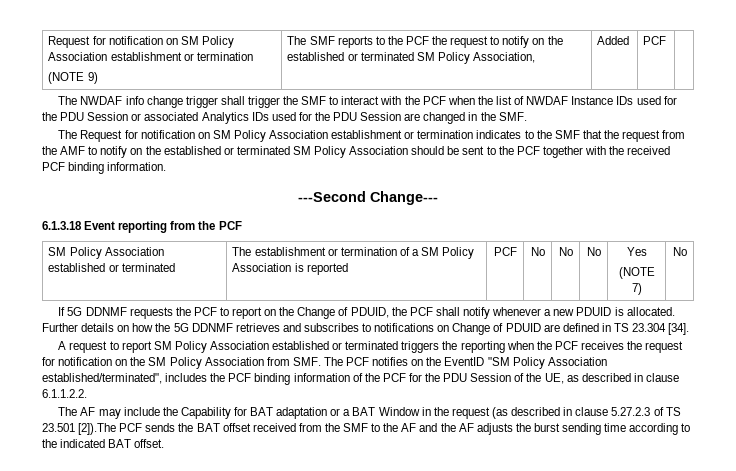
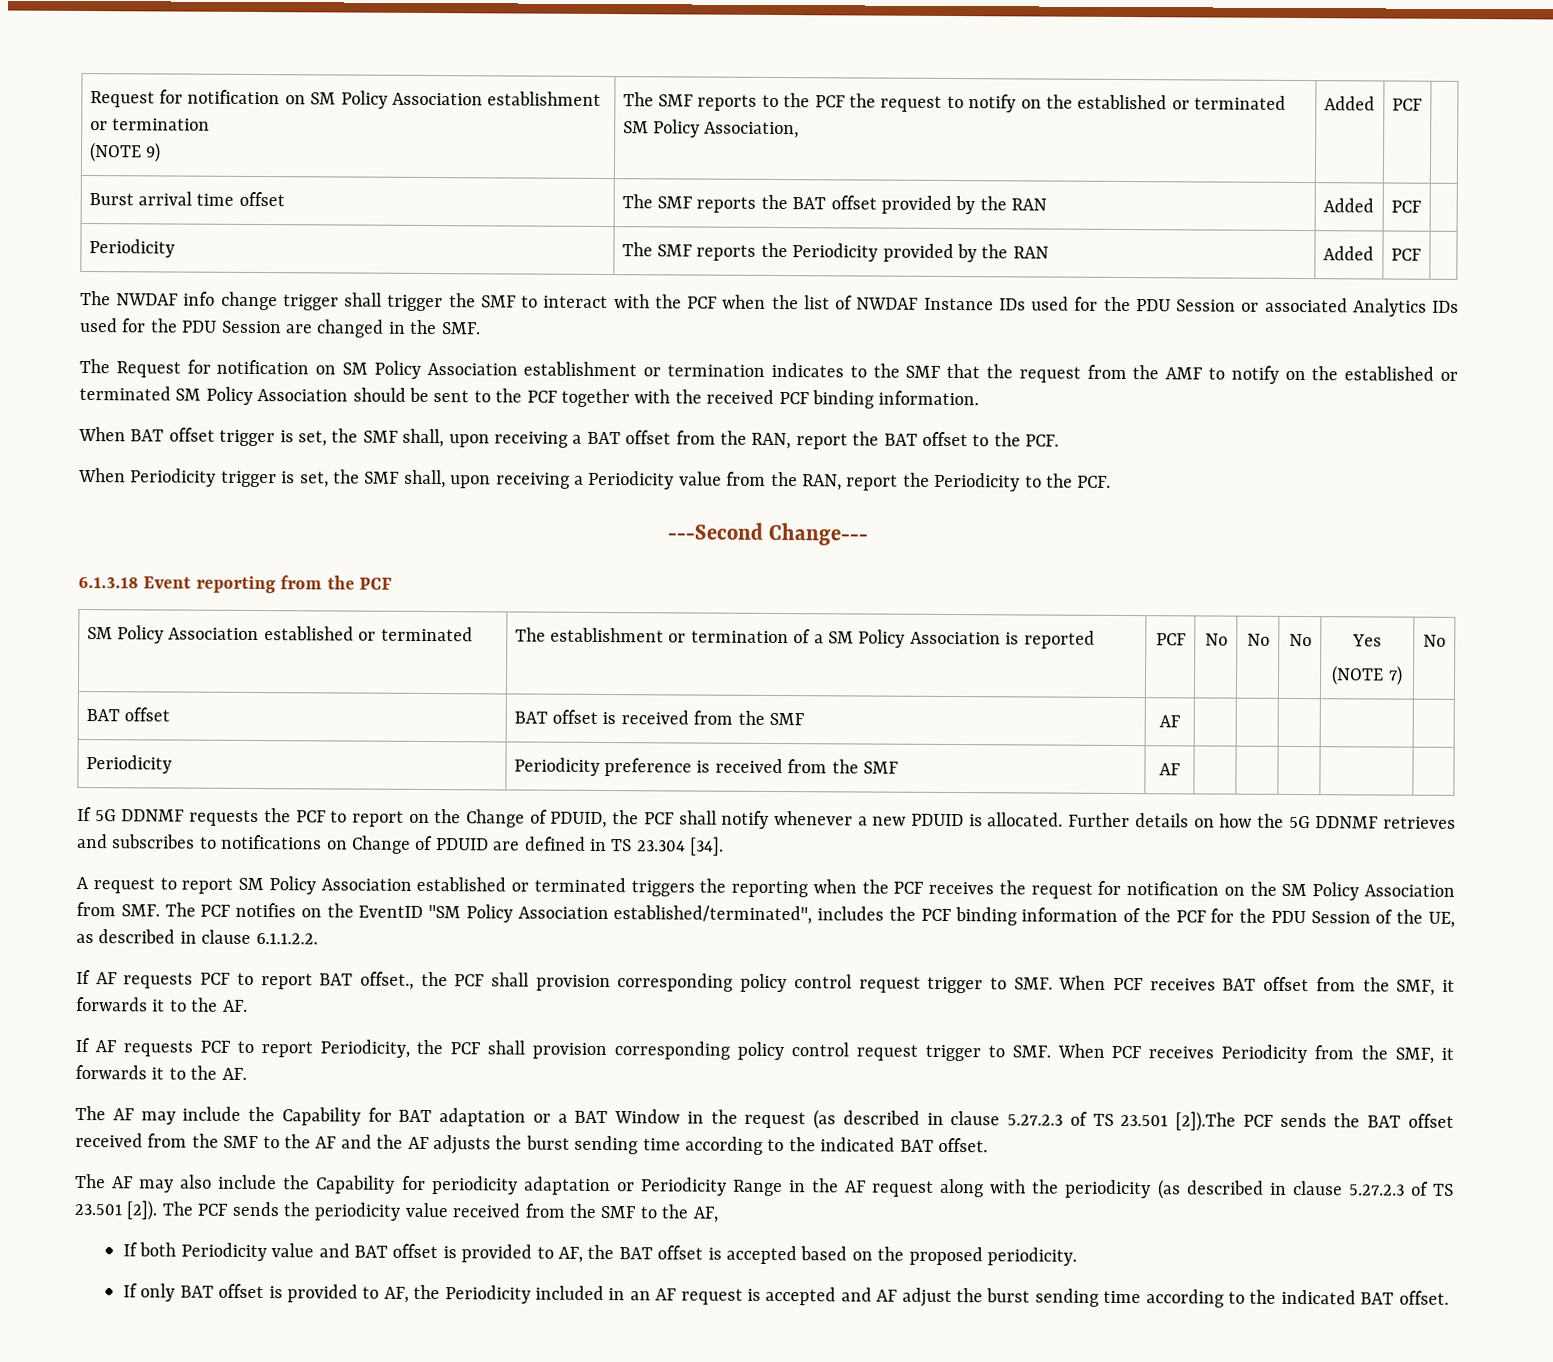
+ Burst arrival time offset | The SMF reports the BAT offset provided by the RAN | Added | PCF |
+ Periodicity | The SMF reports the Periodicity provided by the RAN | Added | PCF |
+ When BAT offset trigger is set, the SMF shall, upon receiving a BAT offset from the RAN, report the BAT offset to the PCF.
+ When Periodicity trigger is set, the SMF shall, upon receiving a Periodicity value from the RAN, report the Periodicity to the PCF.
+ BAT offset | BAT offset is received from the SMF | AF | | | | |
+ Periodicity | Periodicity preference is received from the SMF | AF | | | | |
+ If AF requests PCF to report BAT offset., the PCF shall provision corresponding policy control request trigger to SMF. When PCF receives BAT offset from the SMF, it forwards it to the AF.
+ If AF requests PCF to report Periodicity, the PCF shall provision corresponding policy control request trigger to SMF. When PCF receives Periodicity from the SMF, it forwards it to the AF.
+ The AF may also include the Capability for periodicity adaptation or Periodicity Range in the AF request along with the periodicity (as described in clause 5.27.2.3 of TS 23.501 [2]). The PCF sends the periodicity value received from the SMF to the AF,
+ If both Periodicity value and BAT offset is provided to AF, the BAT offset is accepted based on the proposed periodicity.
+ If only BAT offset is provided to AF, the Periodicity included in an AF request is accepted and AF adjust the burst sending time according to the indicated BAT offset.

